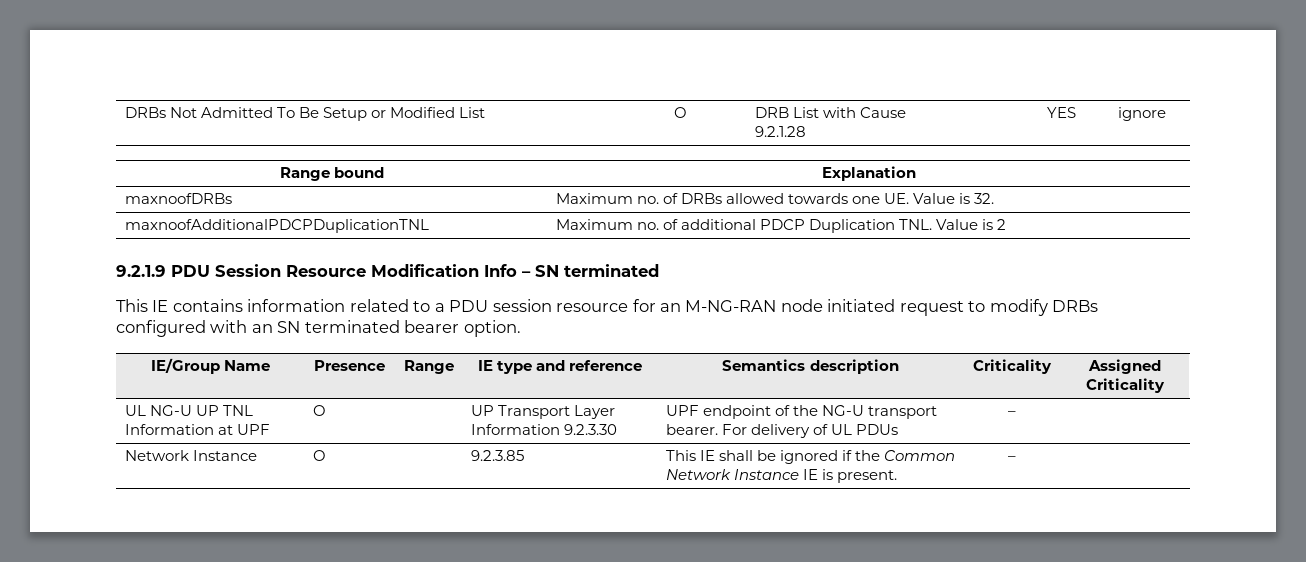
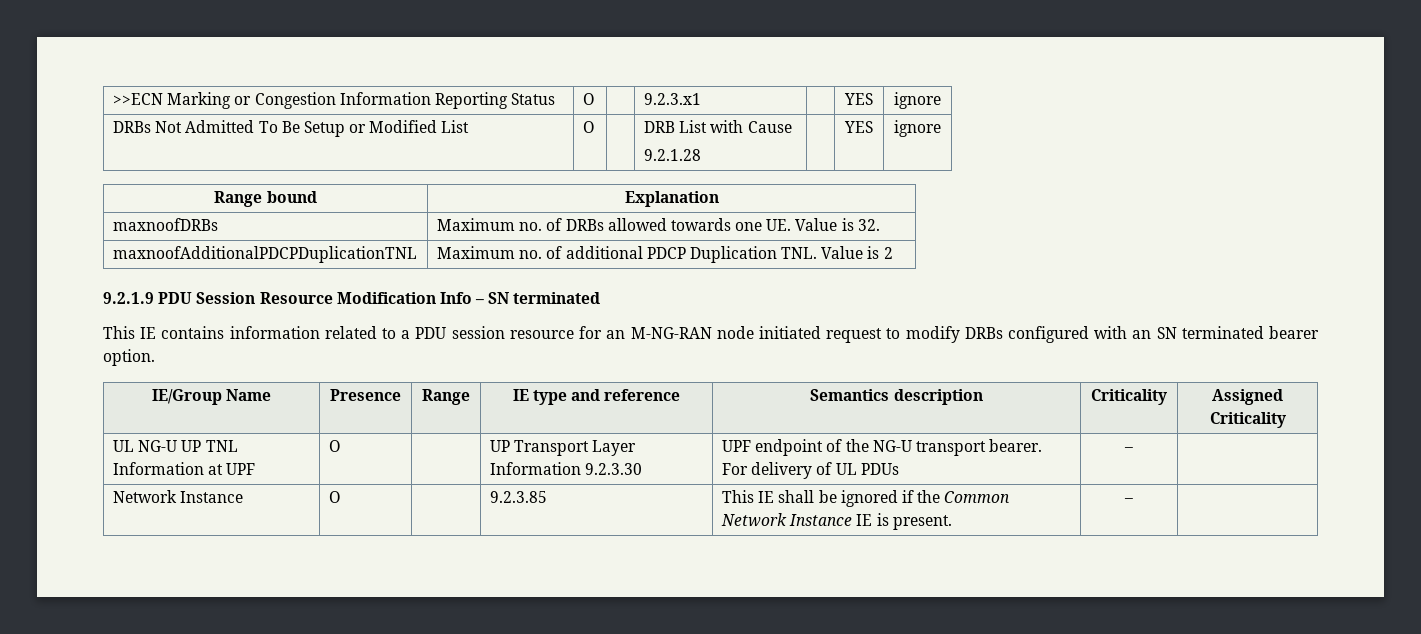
+ >>ECN Marking or Congestion Information Reporting Status | O | | 9.2.3.x1 | | YES | ignore

